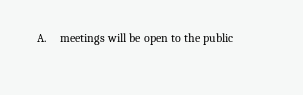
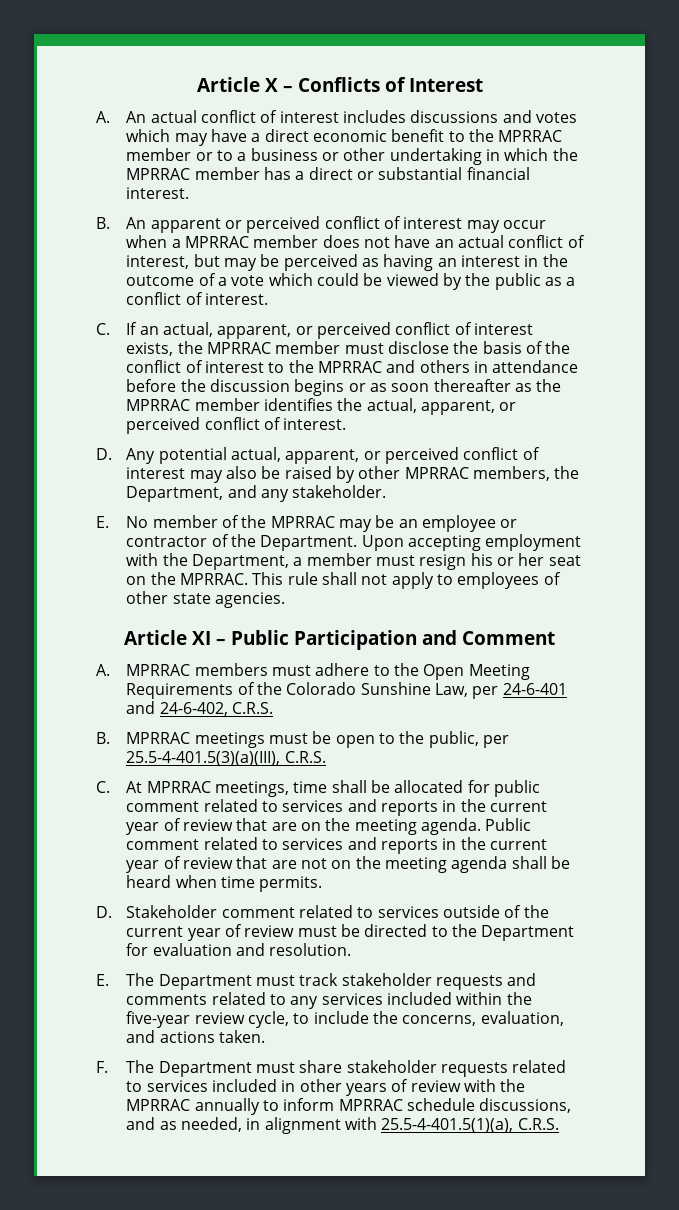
- A. meetings will be open to the public
+ Article X – Conflicts of Interest
+ A. An actual conflict of interest includes discussions and votes which may have a direct economic benefit to the MPRRAC member or to a business or other undertaking in which the MPRRAC member has a direct or substantial financial interest.
+ B. An apparent or perceived conflict of interest may occur when a MPRRAC member does not have an actual conflict of interest, but may be perceived as having an interest in the outcome of a vote which could be viewed by the public as a conflict of interest.
+ C. If an actual, apparent, or perceived conflict of interest exists, the MPRRAC member must disclose the basis of the conflict of interest to the MPRRAC and others in attendance before the discussion begins or as soon thereafter as the MPRRAC member identifies the actual, apparent, or perceived conflict of interest.
+ D. Any potential actual, apparent, or perceived conflict of interest may also be raised by other MPRRAC members, the Department, and any stakeholder.
+ E. No member of the MPRRAC may be an employee or contractor of the Department. Upon accepting employment with the Department, a member must resign his or her seat on the MPRRAC. This rule shall not apply to employees of other state agencies.
+ Article XI – Public Participation and Comment
+ A. MPRRAC members must adhere to the Open Meeting Requirements of the Colorado Sunshine Law, per 24-6-401 and 24-6-402, C.R.S.
+ B. MPRRAC meetings must be open to the public, per 25.5-4-401.5(3)(a)(III), C.R.S.
+ C. At MPRRAC meetings, time shall be allocated for public comment related to services and reports in the current year of review that are on the meeting agenda. Public comment related to services and reports in the current year of review that are not on the meeting agenda shall be heard when time permits.
+ D. Stakeholder comment related to services outside of the current year of review must be directed to the Department for evaluation and resolution.
+ E. The Department must track stakeholder requests and comments related to any services included within the five-year review cycle, to include the concerns, evaluation, and actions taken.
+ F. The Department must share stakeholder requests related to services included in other years of review with the MPRRAC annually to inform MPRRAC schedule discussions, and as needed, in alignment with 25.5-4-401.5(1)(a), C.R.S.

